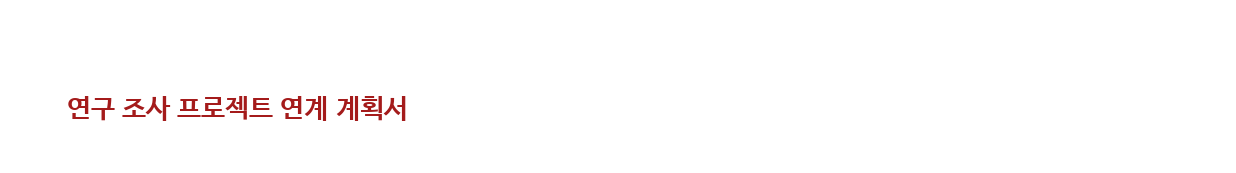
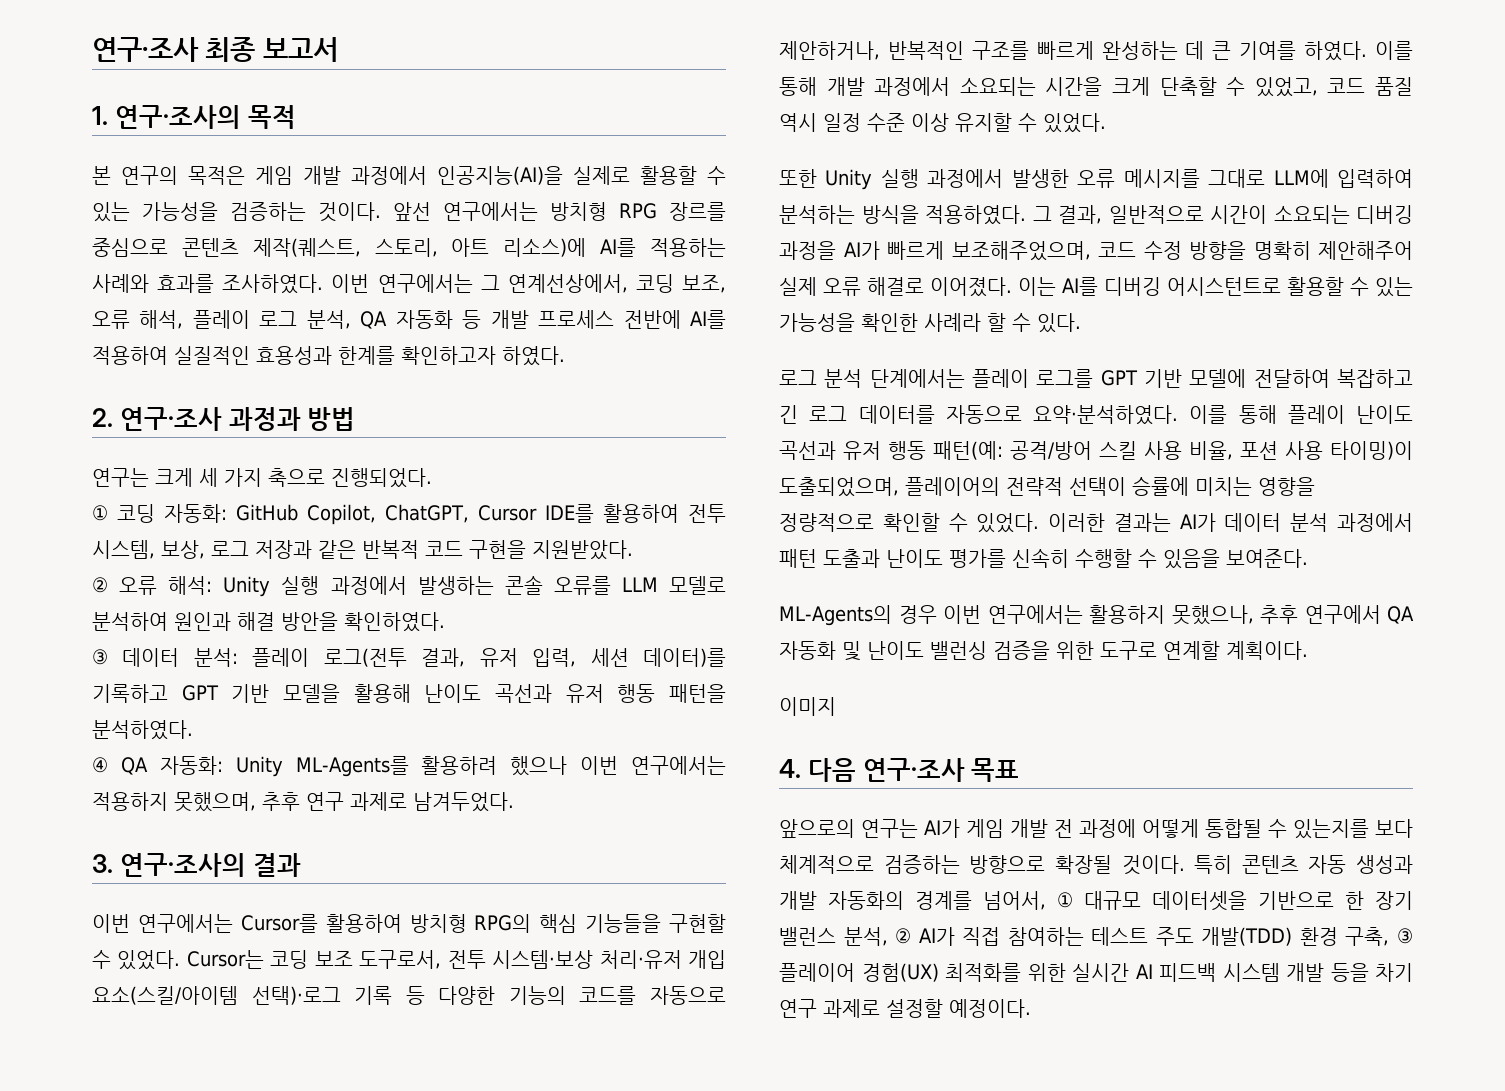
- 연구 조사 프로젝트 연계 계획서
+ 연구·조사 최종 보고서
+ 1. 연구·조사의 목적
+ 본 연구의 목적은 게임 개발 과정에서 인공지능(AI)을 실제로 활용할 수 있는 가능성을 검증하는 것이다. 앞선 연구에서는 방치형 RPG 장르를 중심으로 콘텐츠 제작(퀘스트, 스토리, 아트 리소스)에 AI를 적용하는 사례와 효과를 조사하였다. 이번 연구에서는 그 연계선상에서, 코딩 보조, 오류 해석, 플레이 로그 분석, QA 자동화 등 개발 프로세스 전반에 AI를 적용하여 실질적인 효용성과 한계를 확인하고자 하였다.
+ 2. 연구·조사 과정과 방법
+ 연구는 크게 세 가지 축으로 진행되었다.
+ ① 코딩 자동화: GitHub Copilot, ChatGPT, Cursor IDE를 활용하여 전투 시스템, 보상, 로그 저장과 같은 반복적 코드 구현을 지원받았다.
+ ② 오류 해석: Unity 실행 과정에서 발생하는 콘솔 오류를 LLM 모델로 분석하여 원인과 해결 방안을 확인하였다.
+ ③ 데이터 분석: 플레이 로그(전투 결과, 유저 입력, 세션 데이터)를 기록하고 GPT 기반 모델을 활용해 난이도 곡선과 유저 행동 패턴을 분석하였다.
+ ④ QA 자동화: Unity ML-Agents를 활용하려 했으나 이번 연구에서는 적용하지 못했으며, 추후 연구 과제로 남겨두었다.
+ 3. 연구·조사의 결과
+ 이번 연구에서는 Cursor를 활용하여 방치형 RPG의 핵심 기능들을 구현할 수 있었다. Cursor는 코딩 보조 도구로서, 전투 시스템·보상 처리·유저 개입 요소(스킬/아이템 선택)·로그 기록 등 다양한 기능의 코드를 자동으로 제안하거나, 반복적인 구조를 빠르게 완성하는 데 큰 기여를 하였다. 이를 통해 개발 과정에서 소요되는 시간을 크게 단축할 수 있었고, 코드 품질 역시 일정 수준 이상 유지할 수 있었다.
+ 또한 Unity 실행 과정에서 발생한 오류 메시지를 그대로 LLM에 입력하여 분석하는 방식을 적용하였다. 그 결과, 일반적으로 시간이 소요되는 디버깅 과정을 AI가 빠르게 보조해주었으며, 코드 수정 방향을 명확히 제안해주어 실제 오류 해결로 이어졌다. 이는 AI를 디버깅 어시스턴트로 활용할 수 있는 가능성을 확인한 사례라 할 수 있다.
+ 로그 분석 단계에서는 플레이 로그를 GPT 기반 모델에 전달하여 복잡하고 긴 로그 데이터를 자동으로 요약·분석하였다. 이를 통해 플레이 난이도 곡선과 유저 행동 패턴(예: 공격/방어 스킬 사용 비율, 포션 사용 타이밍)이 도출되었으며, 플레이어의 전략적 선택이 승률에 미치는 영향을 정량적으로 확인할 수 있었다. 이러한 결과는 AI가 데이터 분석 과정에서 패턴 도출과 난이도 평가를 신속히 수행할 수 있음을 보여준다.
+ ML-Agents의 경우 이번 연구에서는 활용하지 못했으나, 추후 연구에서 QA 자동화 및 난이도 밸런싱 검증을 위한 도구로 연계할 계획이다.
+ 이미지
+ 4. 다음 연구·조사 목표
+ 앞으로의 연구는 AI가 게임 개발 전 과정에 어떻게 통합될 수 있는지를 보다 체계적으로 검증하는 방향으로 확장될 것이다. 특히 콘텐츠 자동 생성과 개발 자동화의 경계를 넘어서, ① 대규모 데이터셋을 기반으로 한 장기 밸런스 분석, ② AI가 직접 참여하는 테스트 주도 개발(TDD) 환경 구축, ③ 플레이어 경험(UX) 최적화를 위한 실시간 AI 피드백 시스템 개발 등을 차기 연구 과제로 설정할 예정이다.

